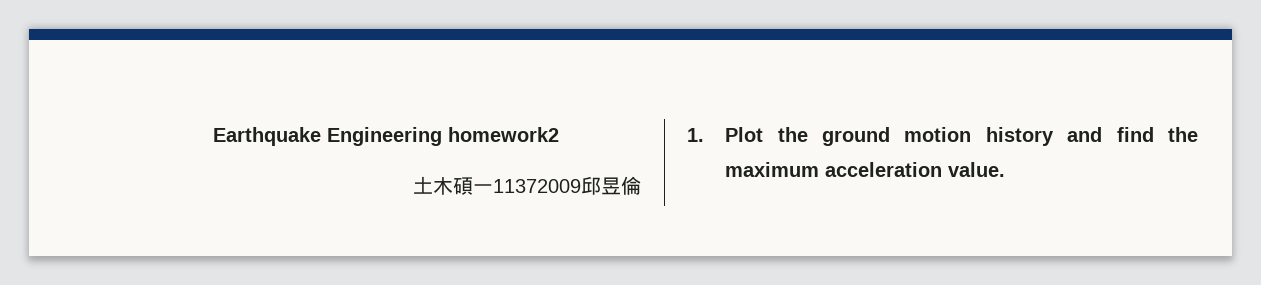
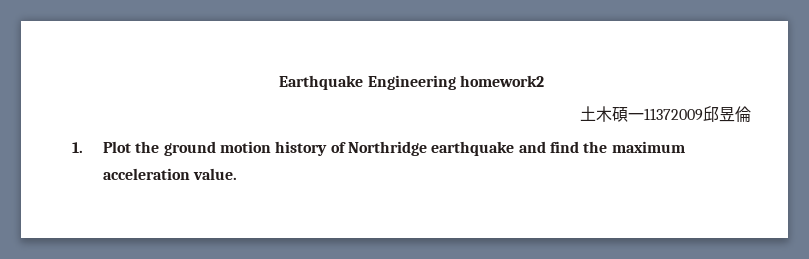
- 1. Plot the ground motion history and find the maximum acceleration value.
+ 1. Plot the ground motion history of Northridge earthquake and find the maximum acceleration value.

